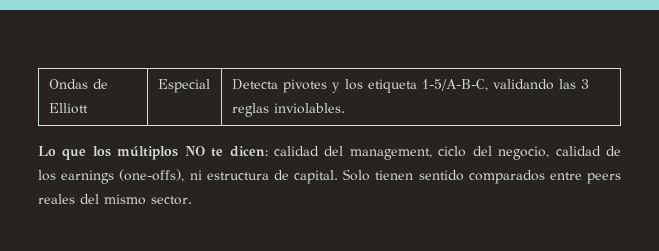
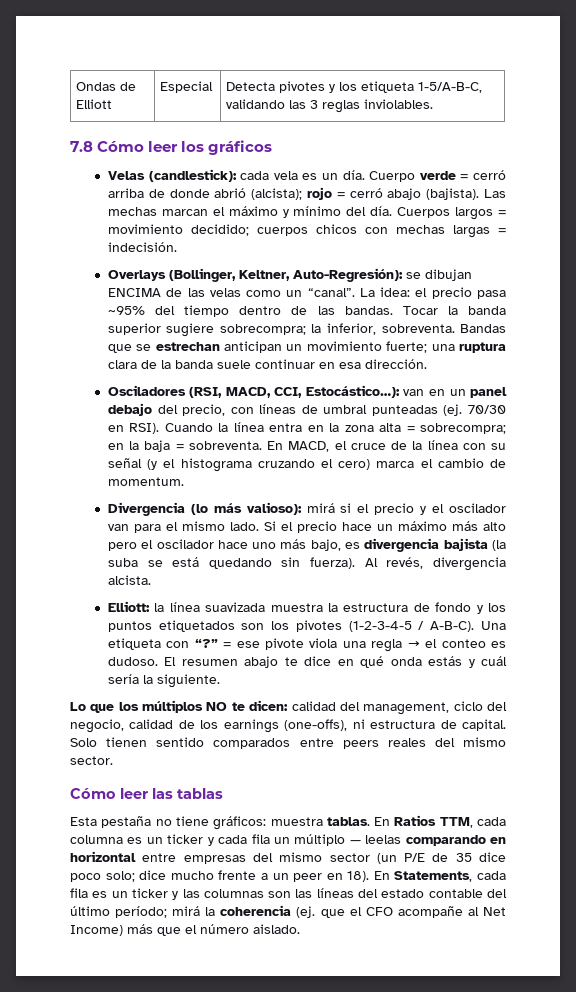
+ 7.8 Cómo leer los gráficos
+ Velas (candlestick): cada vela es un día. Cuerpo verde = cerró arriba de donde abrió (alcista); rojo = cerró abajo (bajista). Las mechas marcan el máximo y mínimo del día. Cuerpos largos = movimiento decidido; cuerpos chicos con mechas largas = indecisión.
+ Overlays (Bollinger, Keltner, Auto-Regresión): se dibujan ENCIMA de las velas como un “canal”. La idea: el precio pasa ~95% del tiempo dentro de las bandas. Tocar la banda superior sugiere sobrecompra; la inferior, sobreventa. Bandas que se estrechan anticipan un movimiento fuerte; una ruptura clara de la banda suele continuar en esa dirección.
+ Osciladores (RSI, MACD, CCI, Estocástico…): van en un panel debajo del precio, con líneas de umbral punteadas (ej. 70/30 en RSI). Cuando la línea entra en la zona alta = sobrecompra; en la baja = sobreventa. En MACD, el cruce de la línea con su señal (y el histograma cruzando el cero) marca el cambio de momentum.
+ Divergencia (lo más valioso): mirá si el precio y el oscilador van para el mismo lado. Si el precio hace un máximo más alto pero el oscilador hace uno más bajo, es divergencia bajista (la suba se está quedando sin fuerza). Al revés, divergencia alcista.
+ Elliott: la línea suavizada muestra la estructura de fondo y los puntos etiquetados son los pivotes (1-2-3-4-5 / A-B-C). Una etiqueta con “?” = ese pivote viola una regla → el conteo es dudoso. El resumen abajo te dice en qué onda estás y cuál sería la siguiente.
+ Cómo leer las tablas
+ Esta pestaña no tiene gráficos: muestra tablas. En Ratios TTM, cada columna es un ticker y cada fila un múltiplo — leelas comparando en horizontal entre empresas del mismo sector (un P/E de 35 dice poco solo; dice mucho frente a un peer en 18). En Statements, cada fila es un ticker y las columnas son las líneas del estado contable del último período; mirá la coherencia (ej. que el CFO acompañe al Net Income) más que el número aislado.

